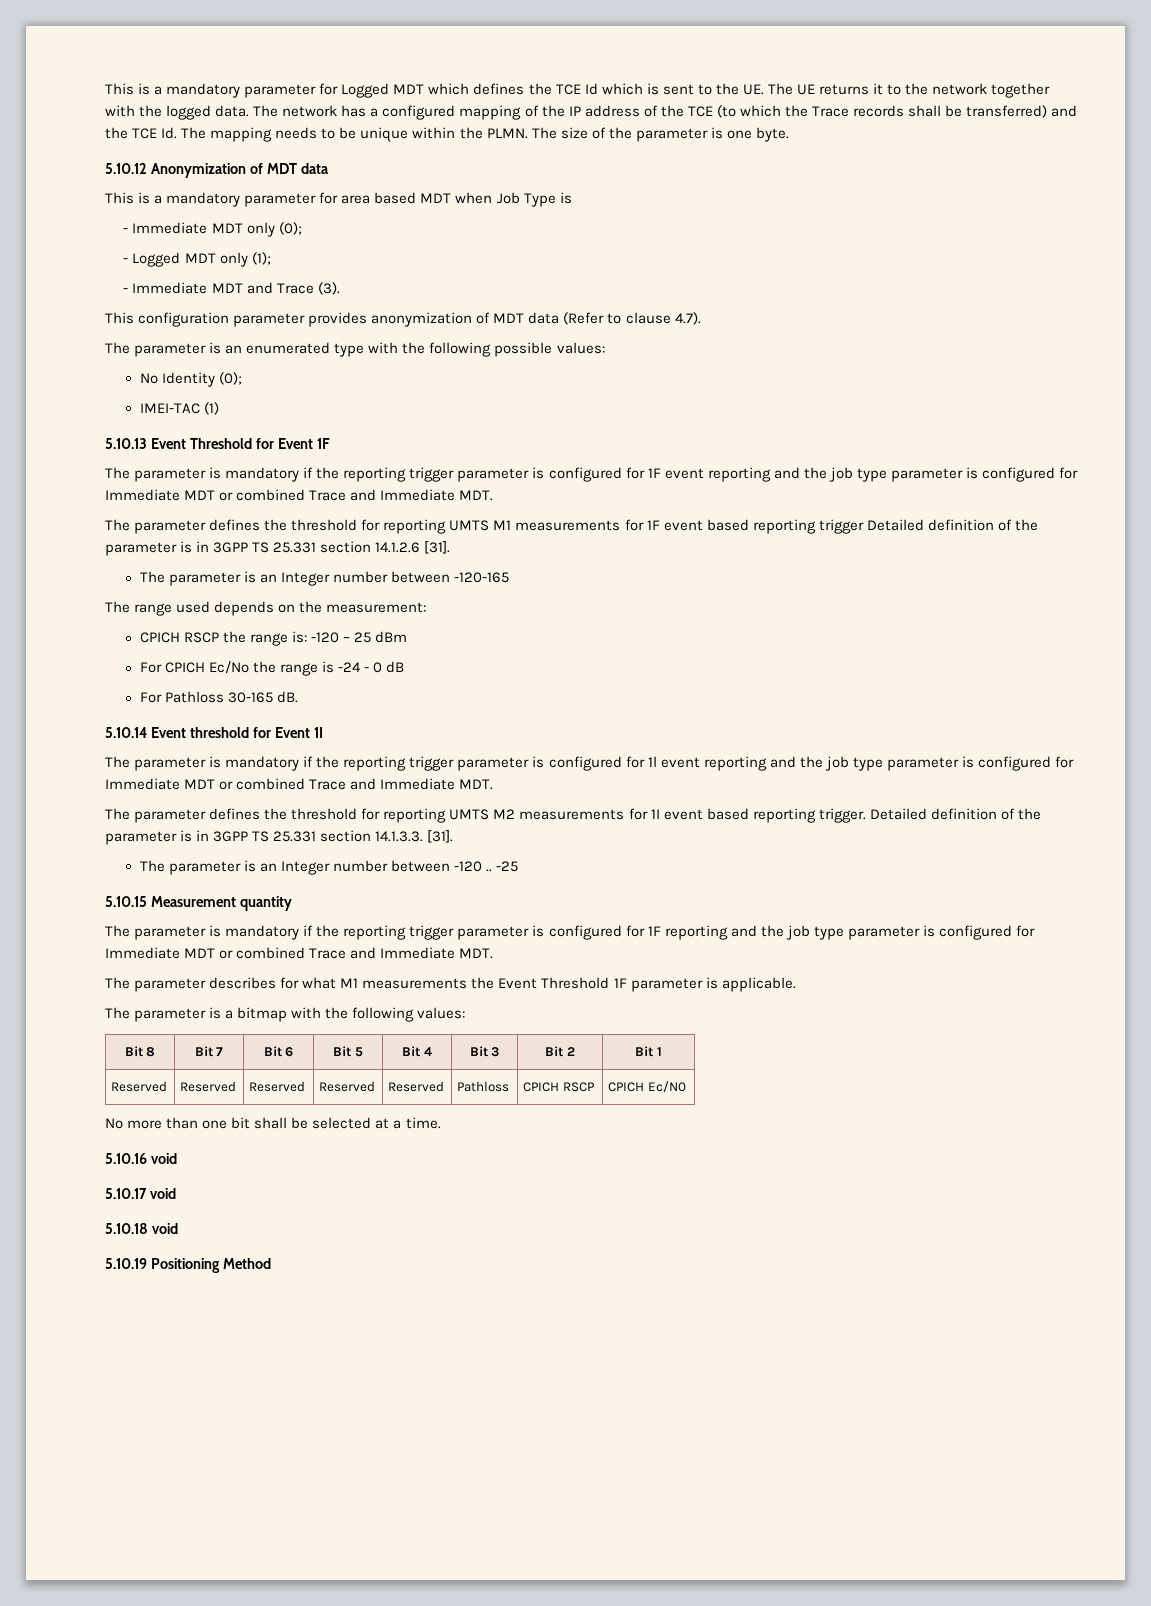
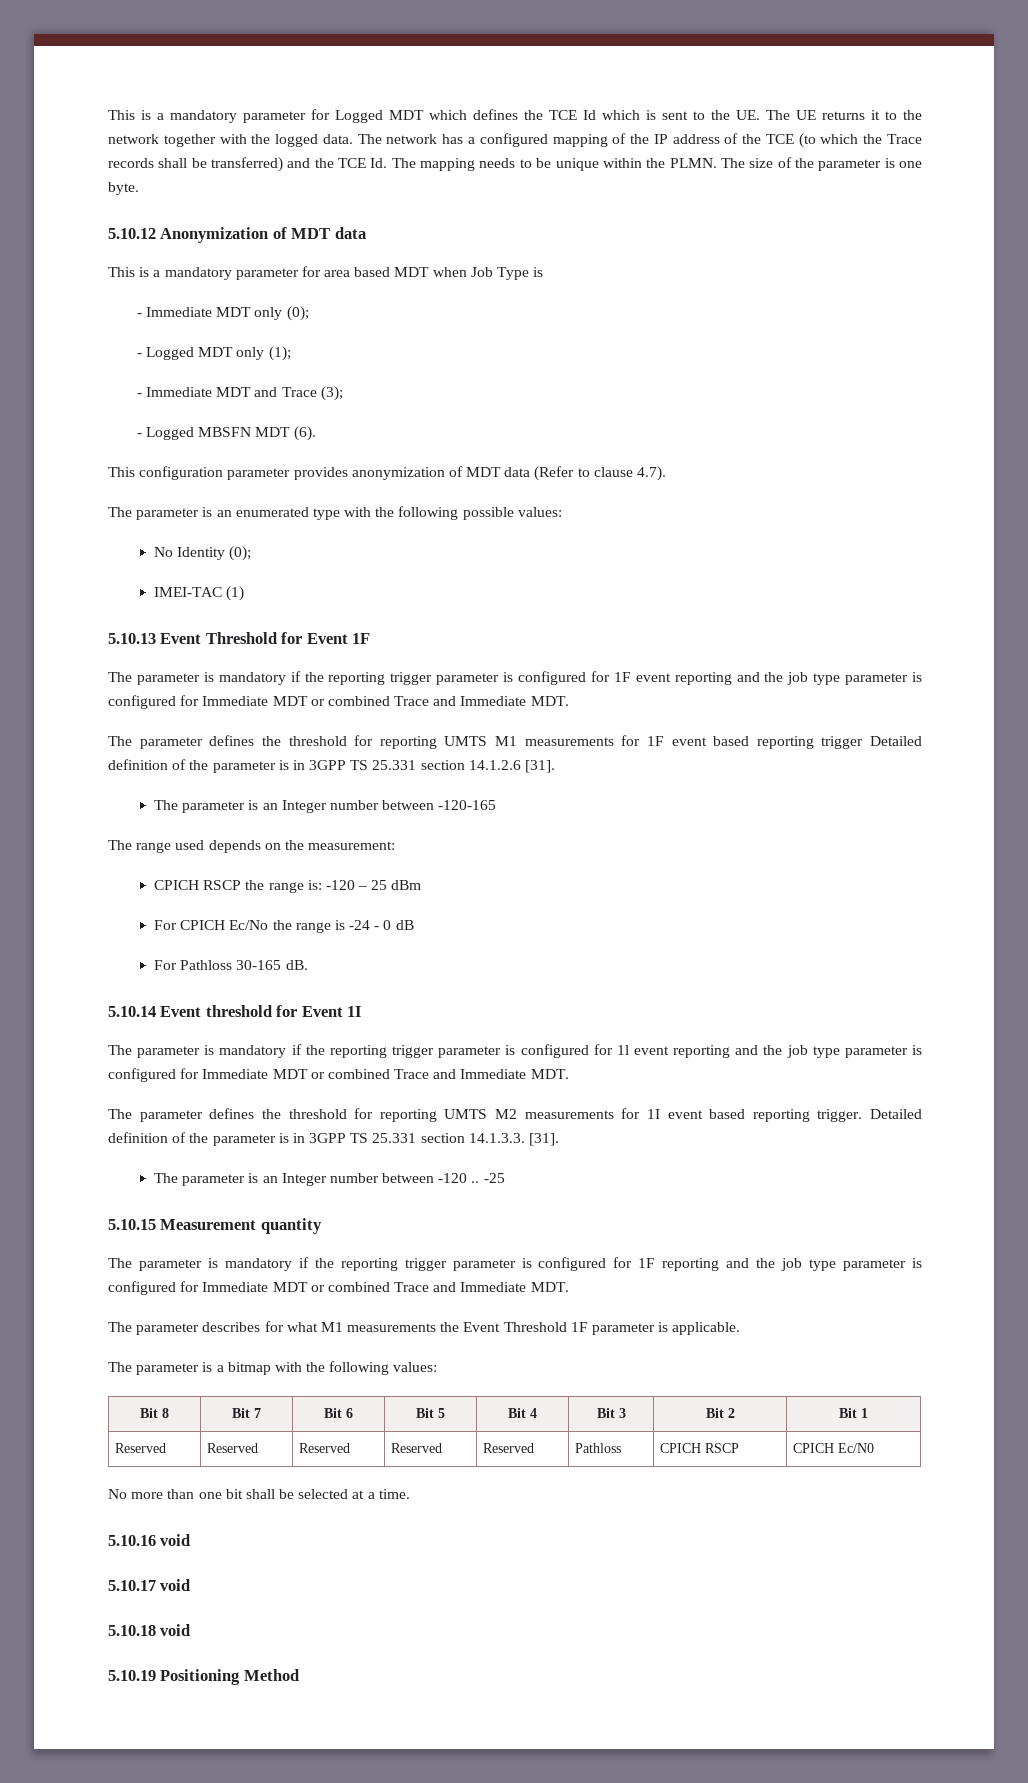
- - Immediate MDT and Trace (3).
+ - Immediate MDT and Trace (3);
+ - Logged MBSFN MDT (6).

